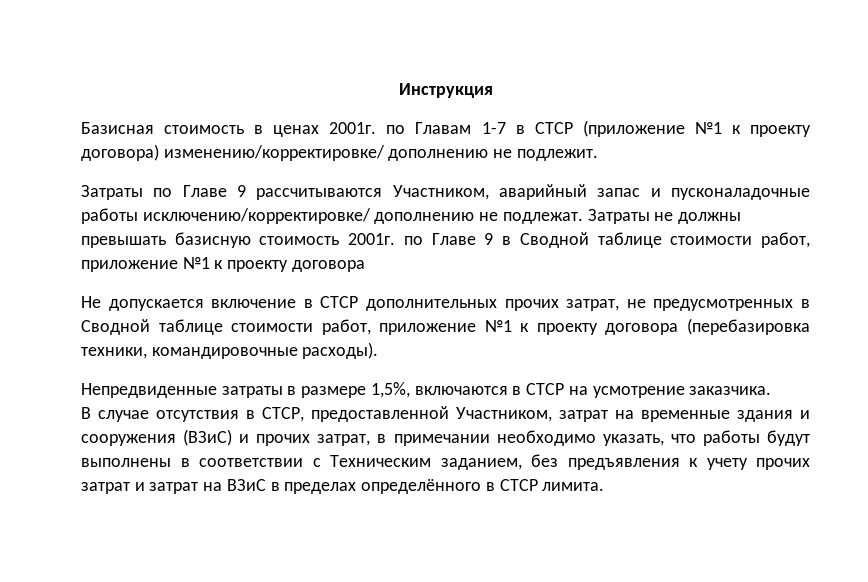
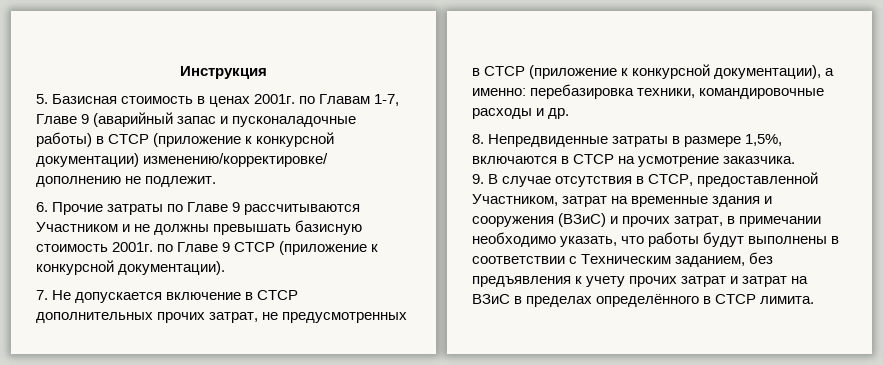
- Базисная стоимость в ценах 2001г. по Главам 1-7 в СТСР (приложение №1 к проекту договора) изменению/корректировке/ дополнению не подлежит.
+ 5. Базисная стоимость в ценах 2001г. по Главам 1-7, Главе 9 (аварийный запас и пусконаладочные работы) в СТСР (приложение к конкурсной документации) изменению/корректировке/ дополнению не подлежит.
- Затраты по Главе 9 рассчитываются Участником, аварийный запас и пусконаладочные работы исключению/корректировке/ дополнению не подлежат. Затраты не должны превышать базисную стоимость 2001г. по Главе 9 в Сводной таблице стоимости работ, приложение №1 к проекту договора
- Не допускается включение в СТСР дополнительных прочих затрат, не предусмотренных в Сводной таблице стоимости работ, приложение №1 к проекту договора (перебазировка техники, командировочные расходы).
- Непредвиденные затраты в размере 1,5%, включаются в СТСР на усмотрение заказчика.
+ 6. Прочие затраты по Главе 9 рассчитываются Участником и не должны превышать базисную стоимость 2001г. по Главе 9 СТСР (приложение к конкурсной документации).
+ 7. Не допускается включение в СТСР дополнительных прочих затрат, не предусмотренных в СТСР (приложение к конкурсной документации), а именно: перебазировка техники, командировочные расходы и др.
+ 8. Непредвиденные затраты в размере 1,5%, включаются в СТСР на усмотрение заказчика.
- В случае отсутствия в СТСР, предоставленной Участником, затрат на временные здания и сооружения (ВЗиС) и прочих затрат, в примечании необходимо указать, что работы будут выполнены в соответствии с Техническим заданием, без предъявления к учету прочих затрат и затрат на ВЗиС в пределах определённого в СТСР лимита.
+ 9. В случае отсутствия в СТСР, предоставленной Участником, затрат на временные здания и сооружения (ВЗиС) и прочих затрат, в примечании необходимо указать, что работы будут выполнены в соответствии с Техническим заданием, без предъявления к учету прочих затрат и затрат на ВЗиС в пределах определённого в СТСР лимита.

